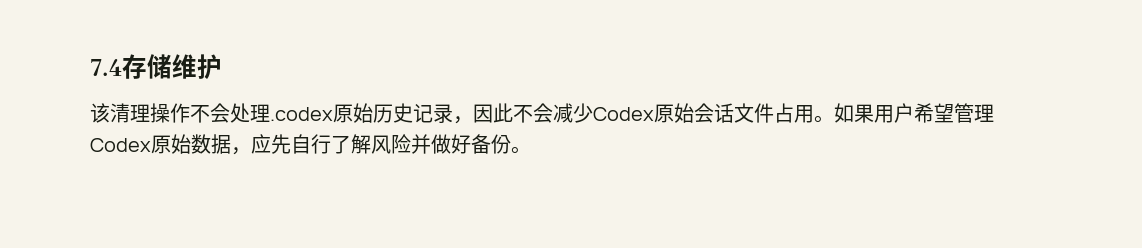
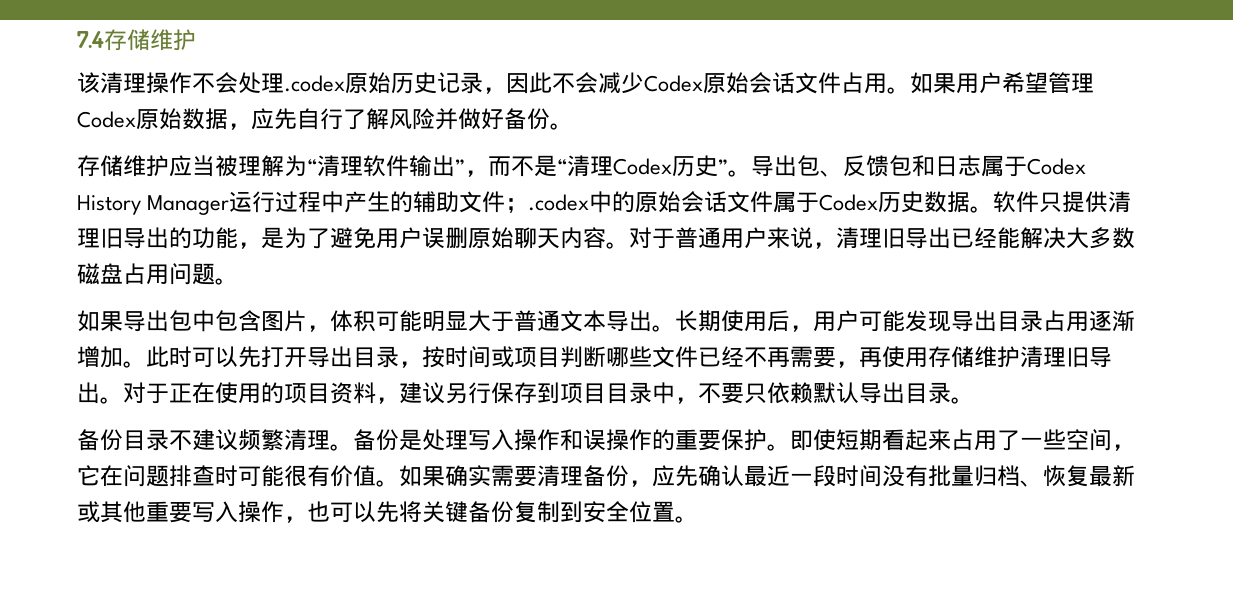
+ 存储维护应当被理解为“清理软件输出”，而不是“清理Codex历史”。导出包、反馈包和日志属于Codex History Manager运行过程中产生的辅助文件；.codex中的原始会话文件属于Codex历史数据。软件只提供清理旧导出的功能，是为了避免用户误删原始聊天内容。对于普通用户来说，清理旧导出已经能解决大多数磁盘占用问题。
+ 如果导出包中包含图片，体积可能明显大于普通文本导出。长期使用后，用户可能发现导出目录占用逐渐增加。此时可以先打开导出目录，按时间或项目判断哪些文件已经不再需要，再使用存储维护清理旧导出。对于正在使用的项目资料，建议另行保存到项目目录中，不要只依赖默认导出目录。
+ 备份目录不建议频繁清理。备份是处理写入操作和误操作的重要保护。即使短期看起来占用了一些空间，它在问题排查时可能很有价值。如果确实需要清理备份，应先确认最近一段时间没有批量归档、恢复最新或其他重要写入操作，也可以先将关键备份复制到安全位置。

